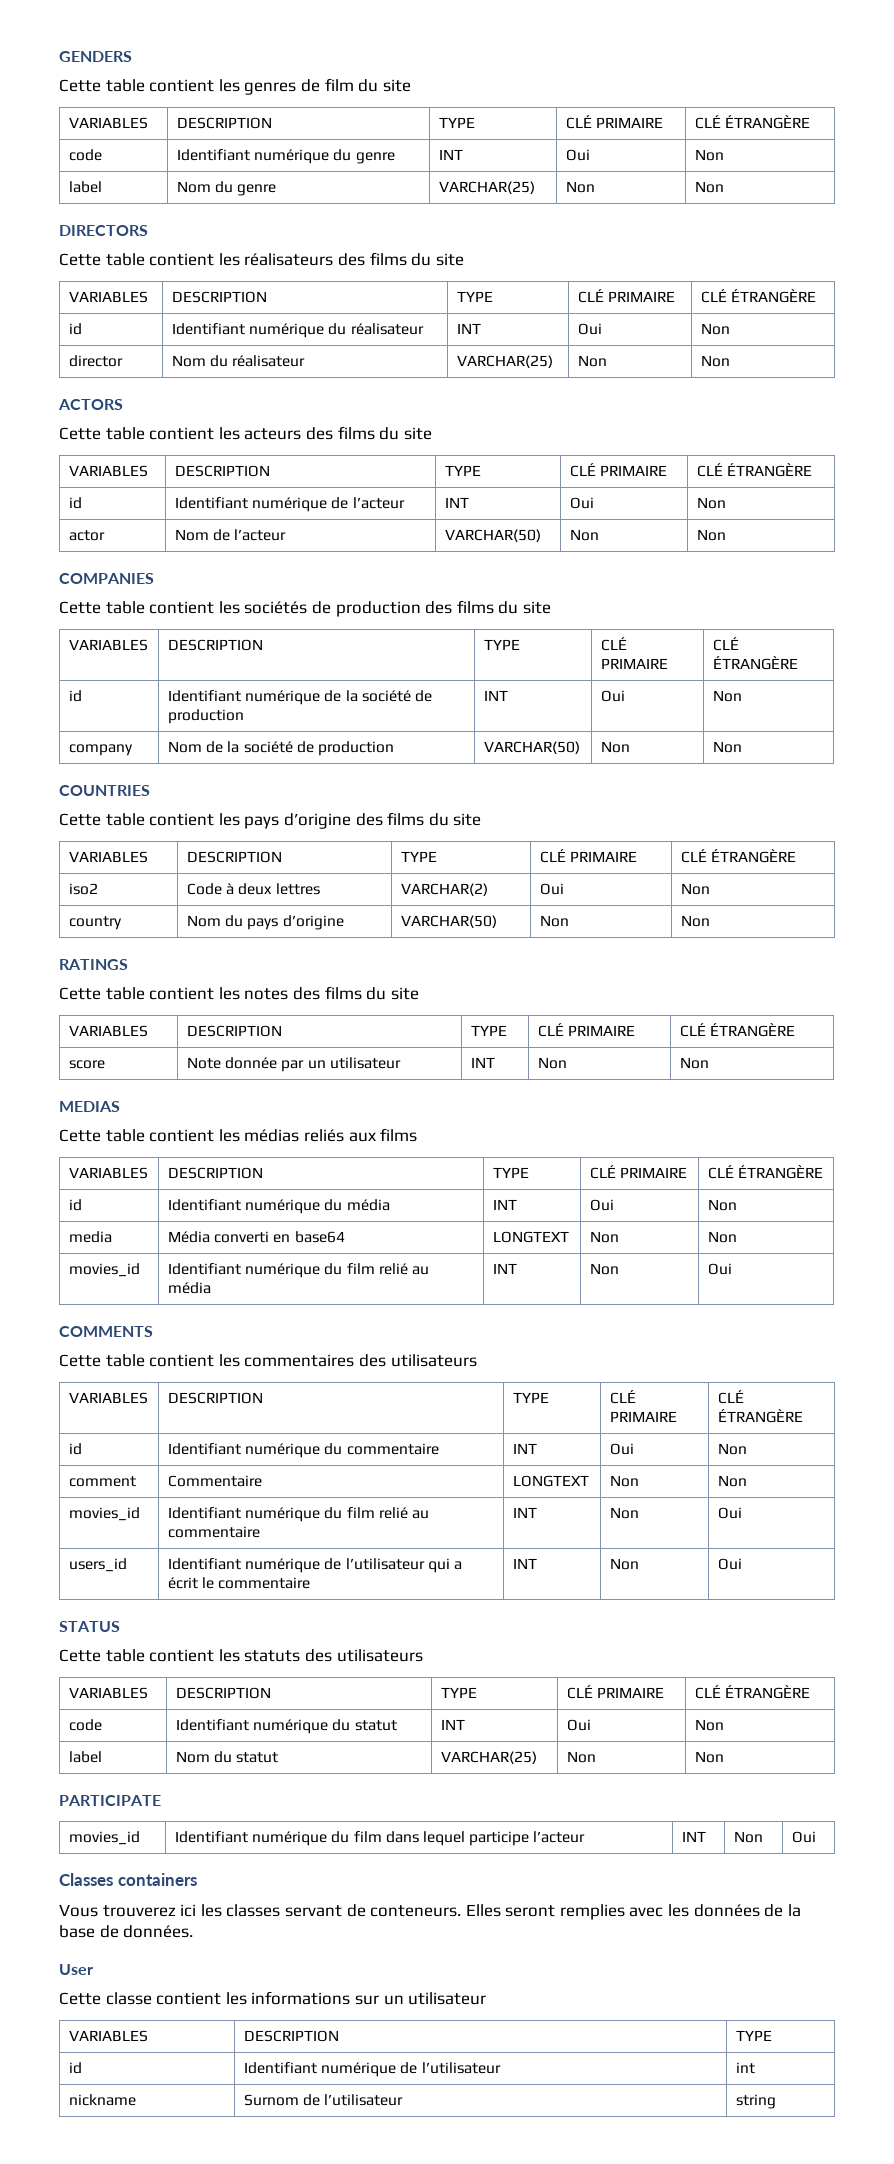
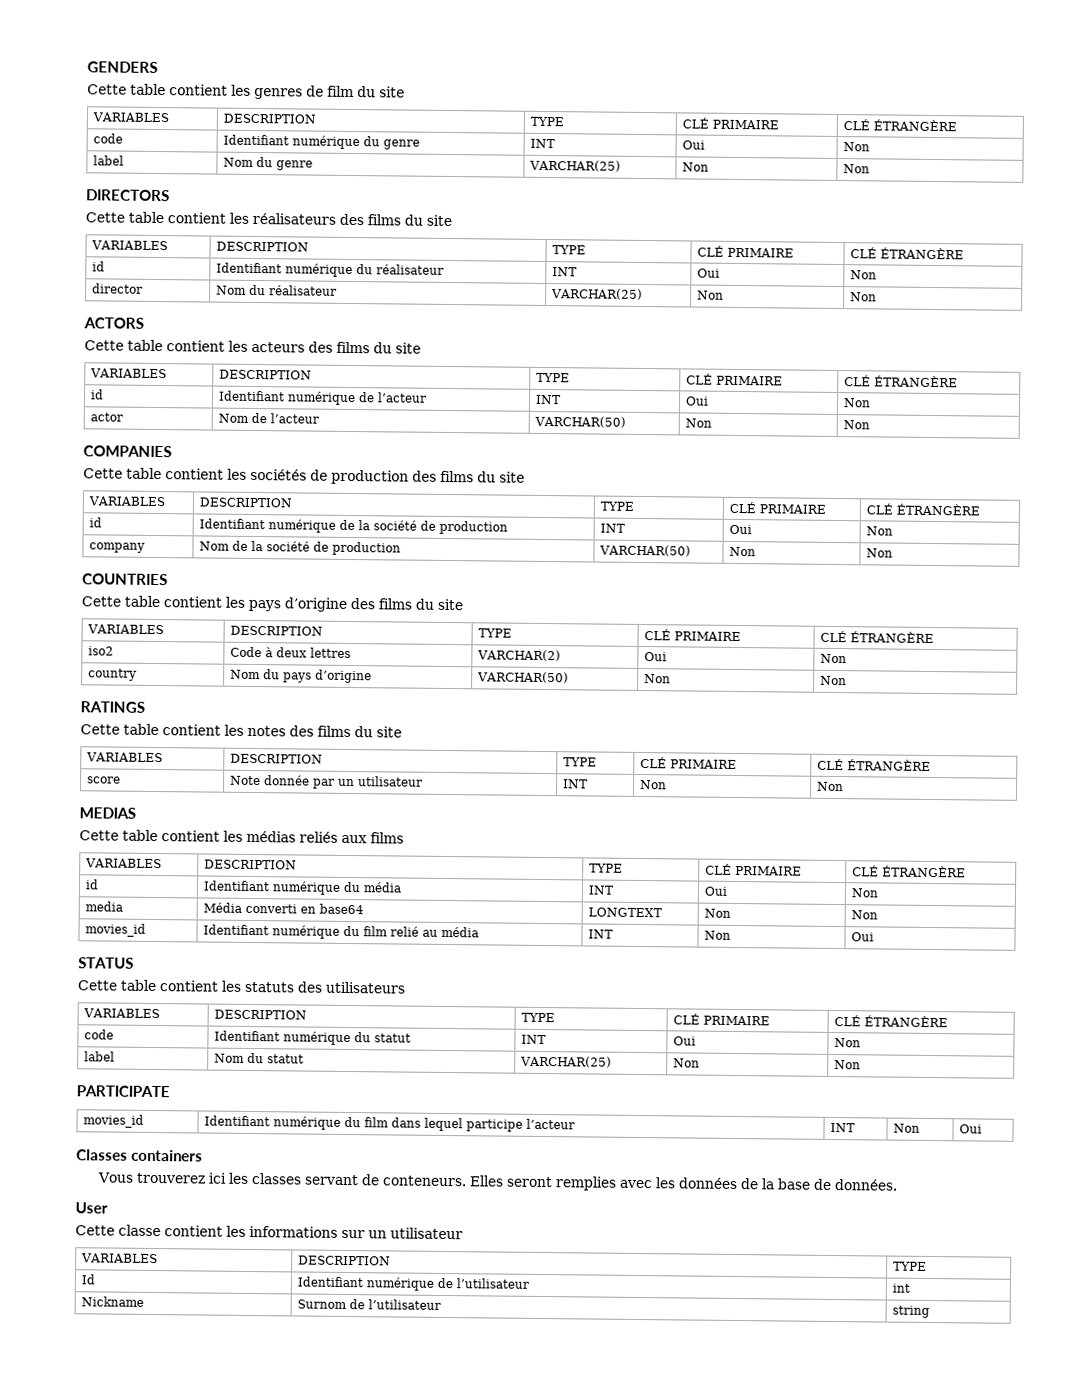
- COMMENTS
- Cette table contient les commentaires des utilisateurs
- VARIABLES | DESCRIPTION | TYPE | CLÉ PRIMAIRE | CLÉ ÉTRANGÈRE
- id | Identifiant numérique du commentaire | INT | Oui | Non
- comment | Commentaire | LONGTEXT | Non | Non
- movies_id | Identifiant numérique du film relié au commentaire | INT | Non | Oui
- users_id | Identifiant numérique de l’utilisateur qui a écrit le commentaire | INT | Non | Oui
- id | Identifiant numérique de l’utilisateur | int
+ Id | Identifiant numérique de l’utilisateur | int
- nickname | Surnom de l’utilisateur | string
+ Nickname | Surnom de l’utilisateur | string

